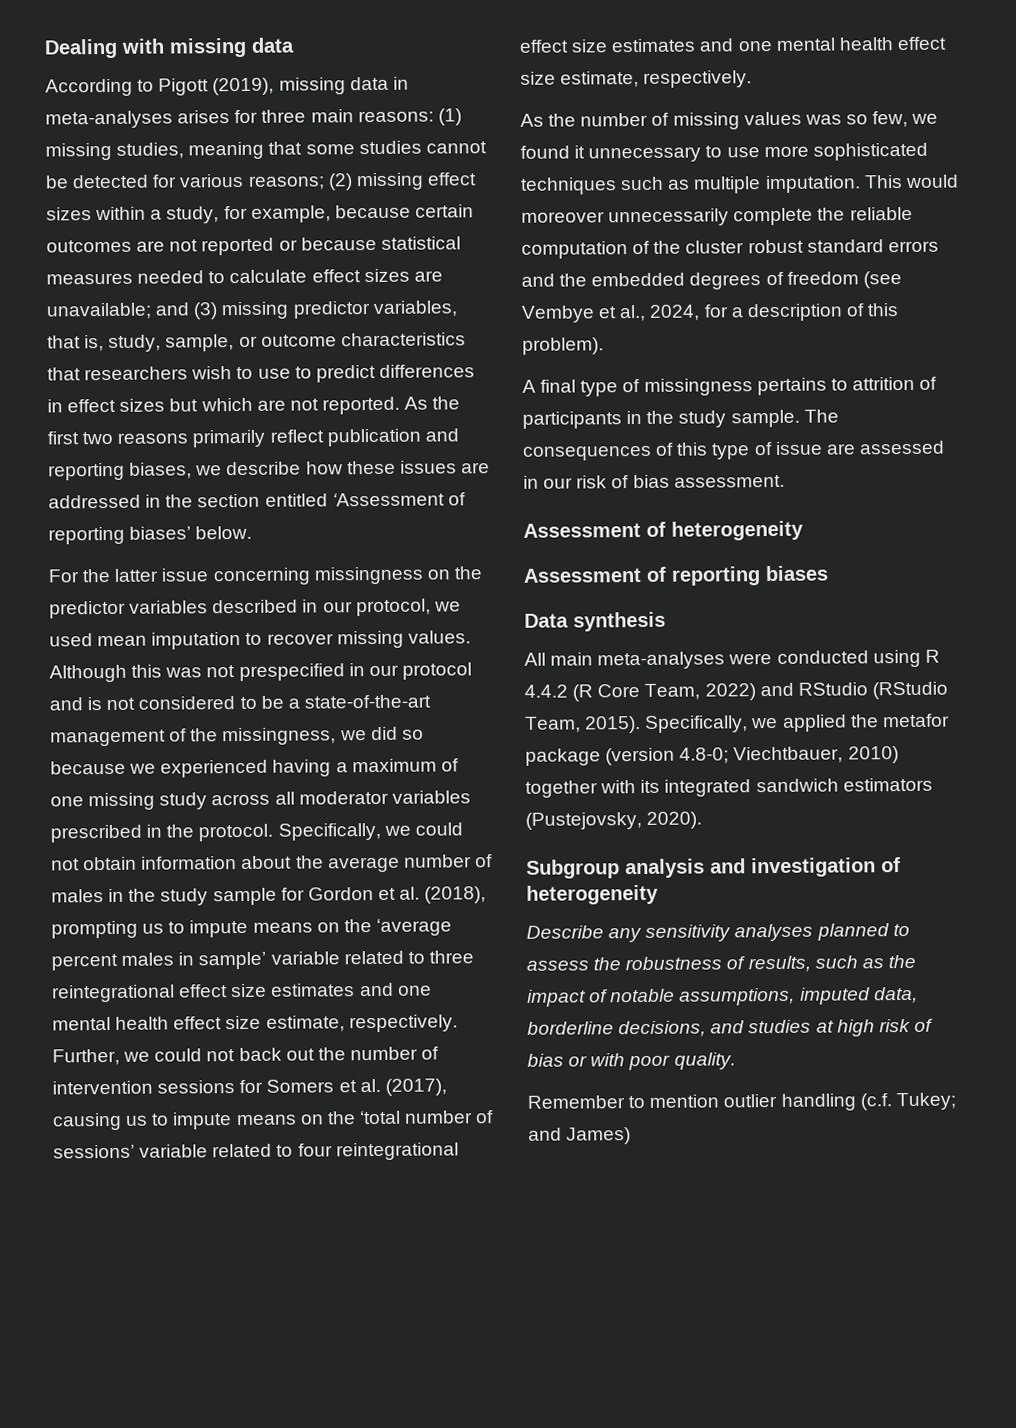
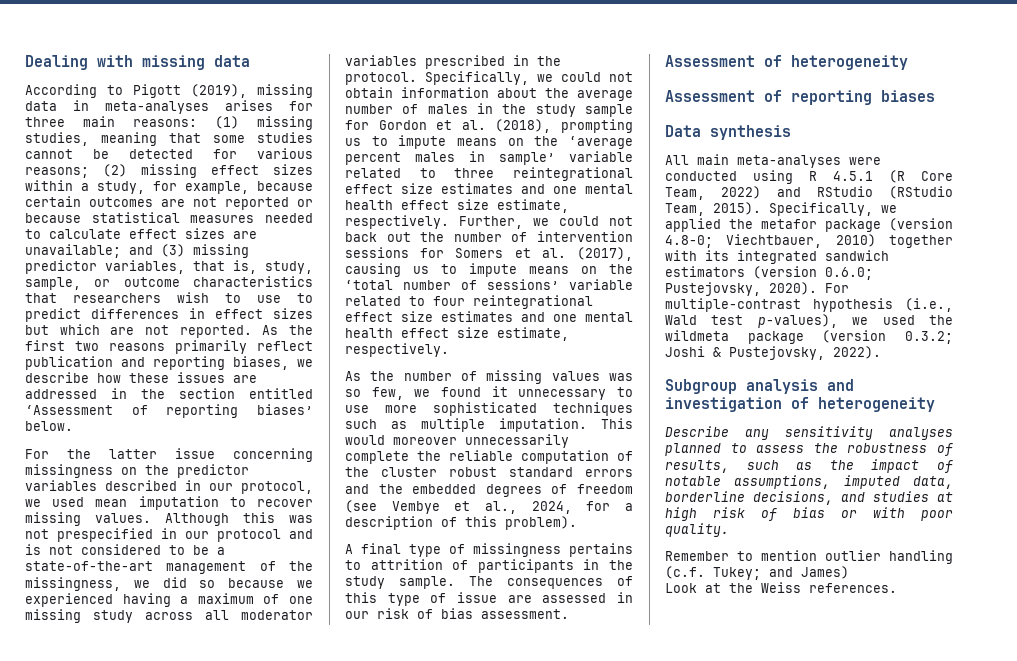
- All main meta-analyses were conducted using R 4.4.2 (R Core Team, 2022) and RStudio (RStudio Team, 2015).
+ All main meta-analyses were conducted using R 4.5.1 (R Core Team, 2022) and RStudio (RStudio Team, 2015).
- Specifically, we applied the metafor package (version 4.8-0; Viechtbauer, 2010) together with its integrated sandwich estimators (Pustejovsky, 2020).
+ Specifically, we applied the metafor package (version 4.8-0; Viechtbauer, 2010) together with its integrated sandwich estimators (version 0.6.0; Pustejovsky, 2020). For multiple-contrast hypothesis (i.e., Wald test p-values), we used the wildmeta package (version 0.3.2; Joshi & Pustejovsky, 2022).
+ Look at the Weiss references.

